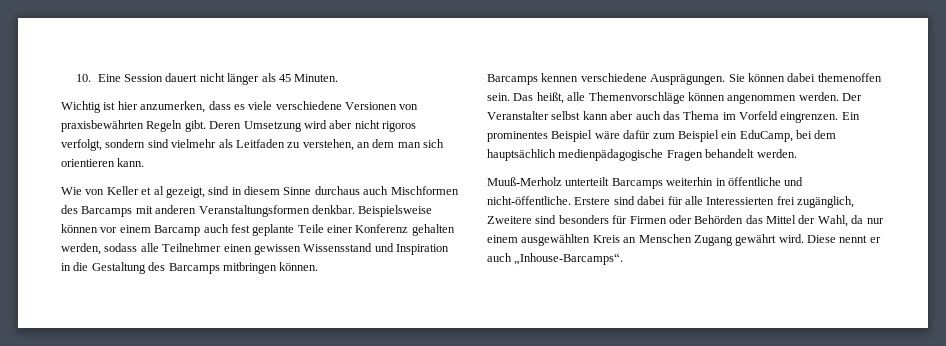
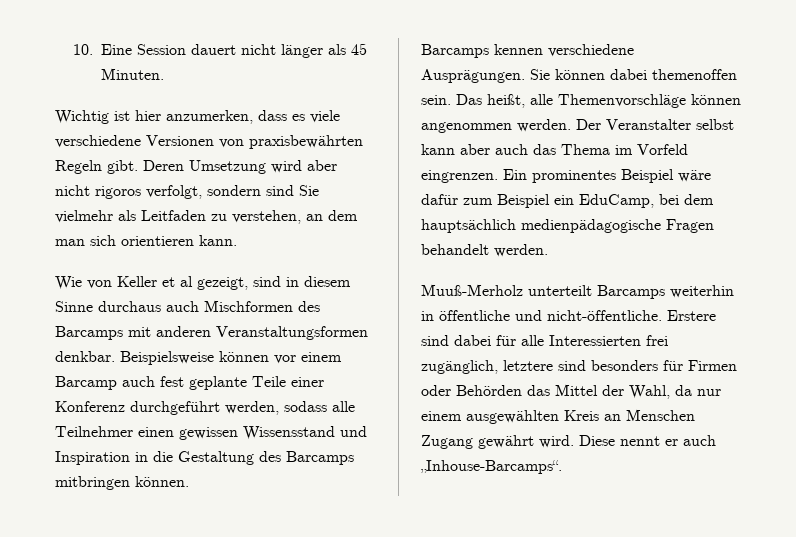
- Deren Umsetzung wird aber nicht rigoros verfolgt, sondern sind vielmehr als Leitfaden zu verstehen, an dem man sich orientieren kann.
+ Deren Umsetzung wird aber nicht rigoros verfolgt, sondern sind Sie vielmehr als Leitfaden zu verstehen, an dem man sich orientieren kann.
- Beispielsweise können vor einem Barcamp auch fest geplante Teile einer Konferenz gehalten werden, sodass alle Teilnehmer einen gewissen Wissensstand und Inspiration in die Gestaltung des Barcamps mitbringen können.
+ Beispielsweise können vor einem Barcamp auch fest geplante Teile einer Konferenz durchgeführt werden, sodass alle Teilnehmer einen gewissen Wissensstand und Inspiration in die Gestaltung des Barcamps mitbringen können.
- Erstere sind dabei für alle Interessierten frei zugänglich, Zweitere sind besonders für Firmen oder Behörden das Mittel der Wahl, da nur einem ausgewählten Kreis an Menschen Zugang gewährt wird.
+ Erstere sind dabei für alle Interessierten frei zugänglich, letztere sind besonders für Firmen oder Behörden das Mittel der Wahl, da nur einem ausgewählten Kreis an Menschen Zugang gewährt wird.

